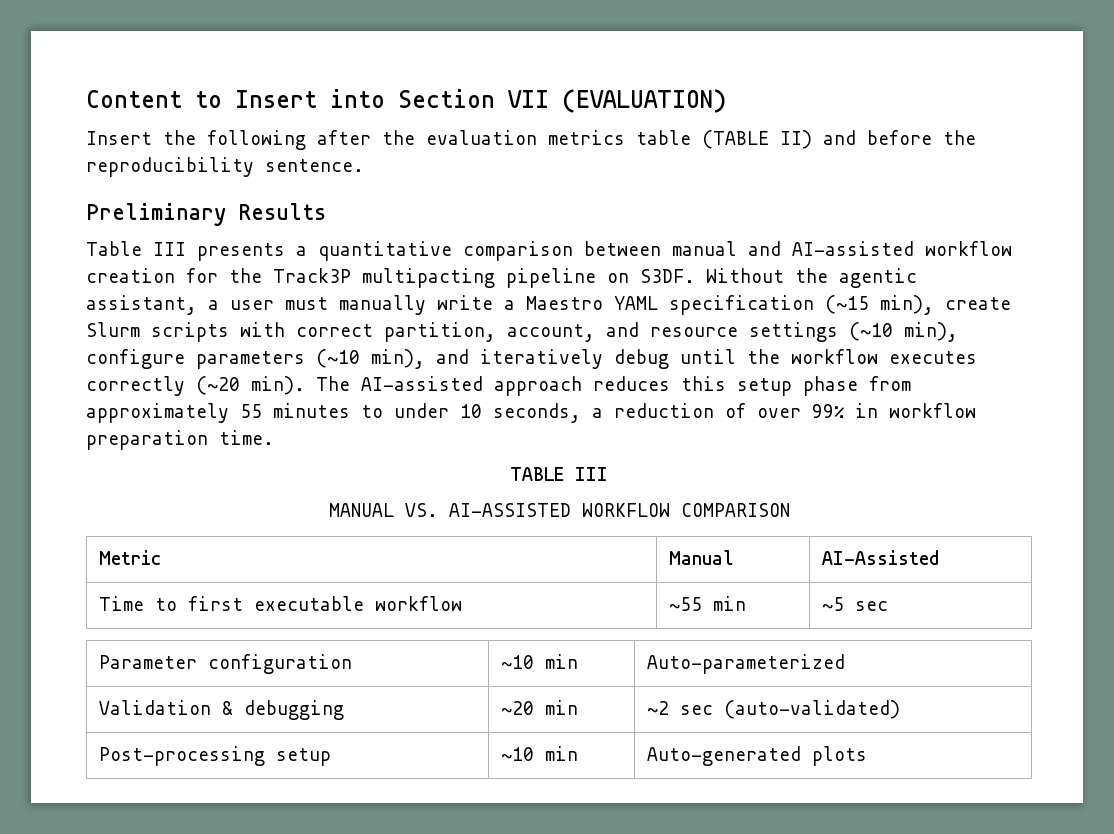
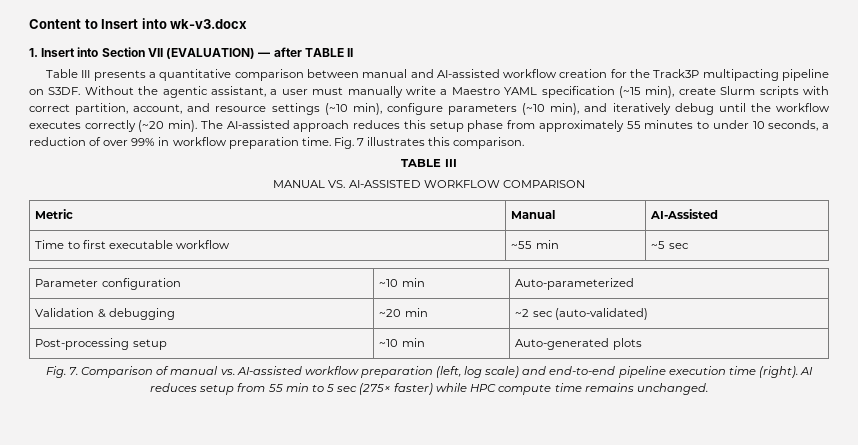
- Content to Insert into Section VII (EVALUATION)
- Insert the following after the evaluation metrics table (TABLE II) and before the reproducibility sentence.
- Preliminary Results
+ Content to Insert into wk-v3.docx
+ 1. Insert into Section VII (EVALUATION) — after TABLE II
+ Fig. 7 illustrates this comparison.
+ Fig. 7. Comparison of manual vs. AI-assisted workflow preparation (left, log scale) and end-to-end pipeline execution time (right). AI reduces setup from 55 min to 5 sec (275× faster) while HPC compute time remains unchanged.

